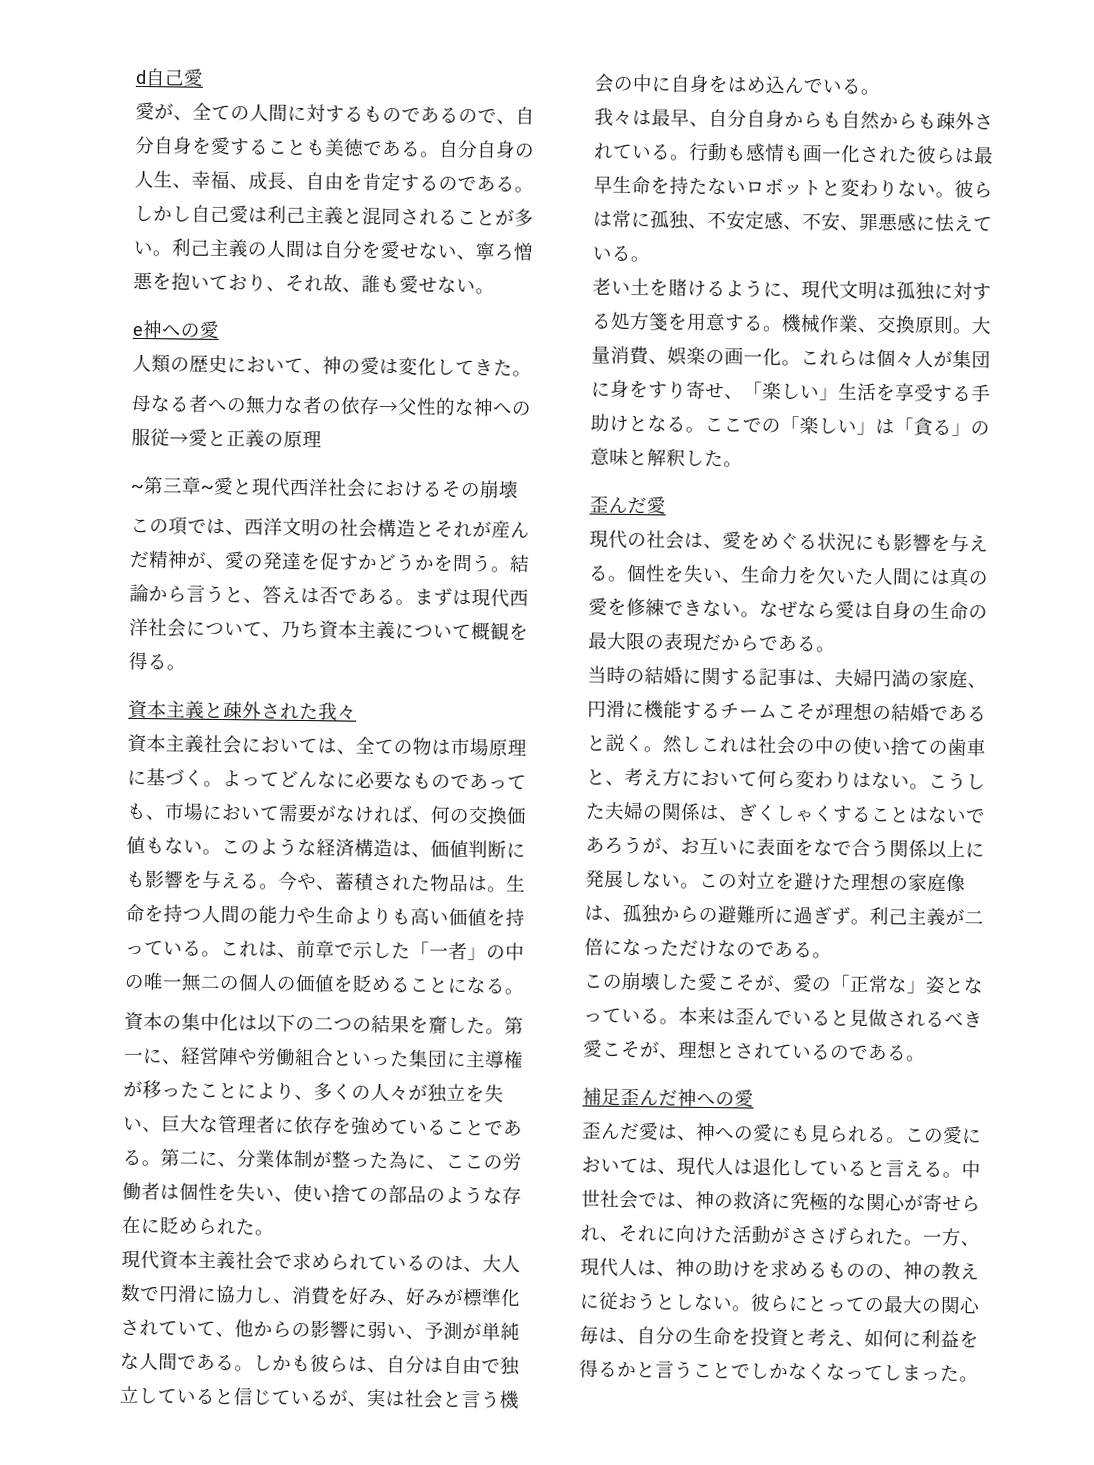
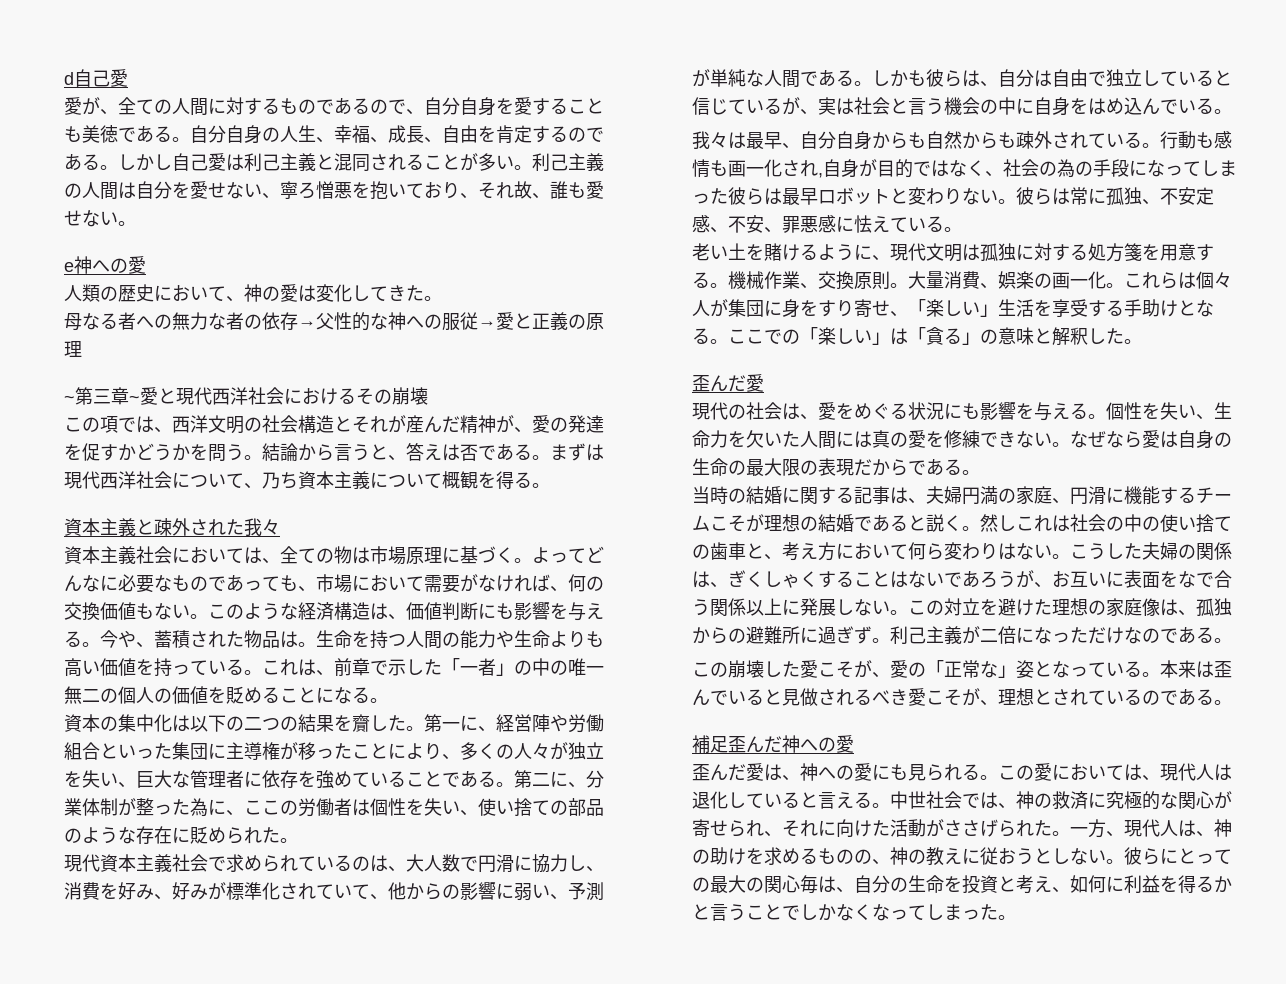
- 行動も感情も画一化された彼らは最早生命を持たないロボットと変わりない。
+ 行動も感情も画一化され,自身が目的ではなく、社会の為の手段になってしまった彼らは最早ロボットと変わりない。

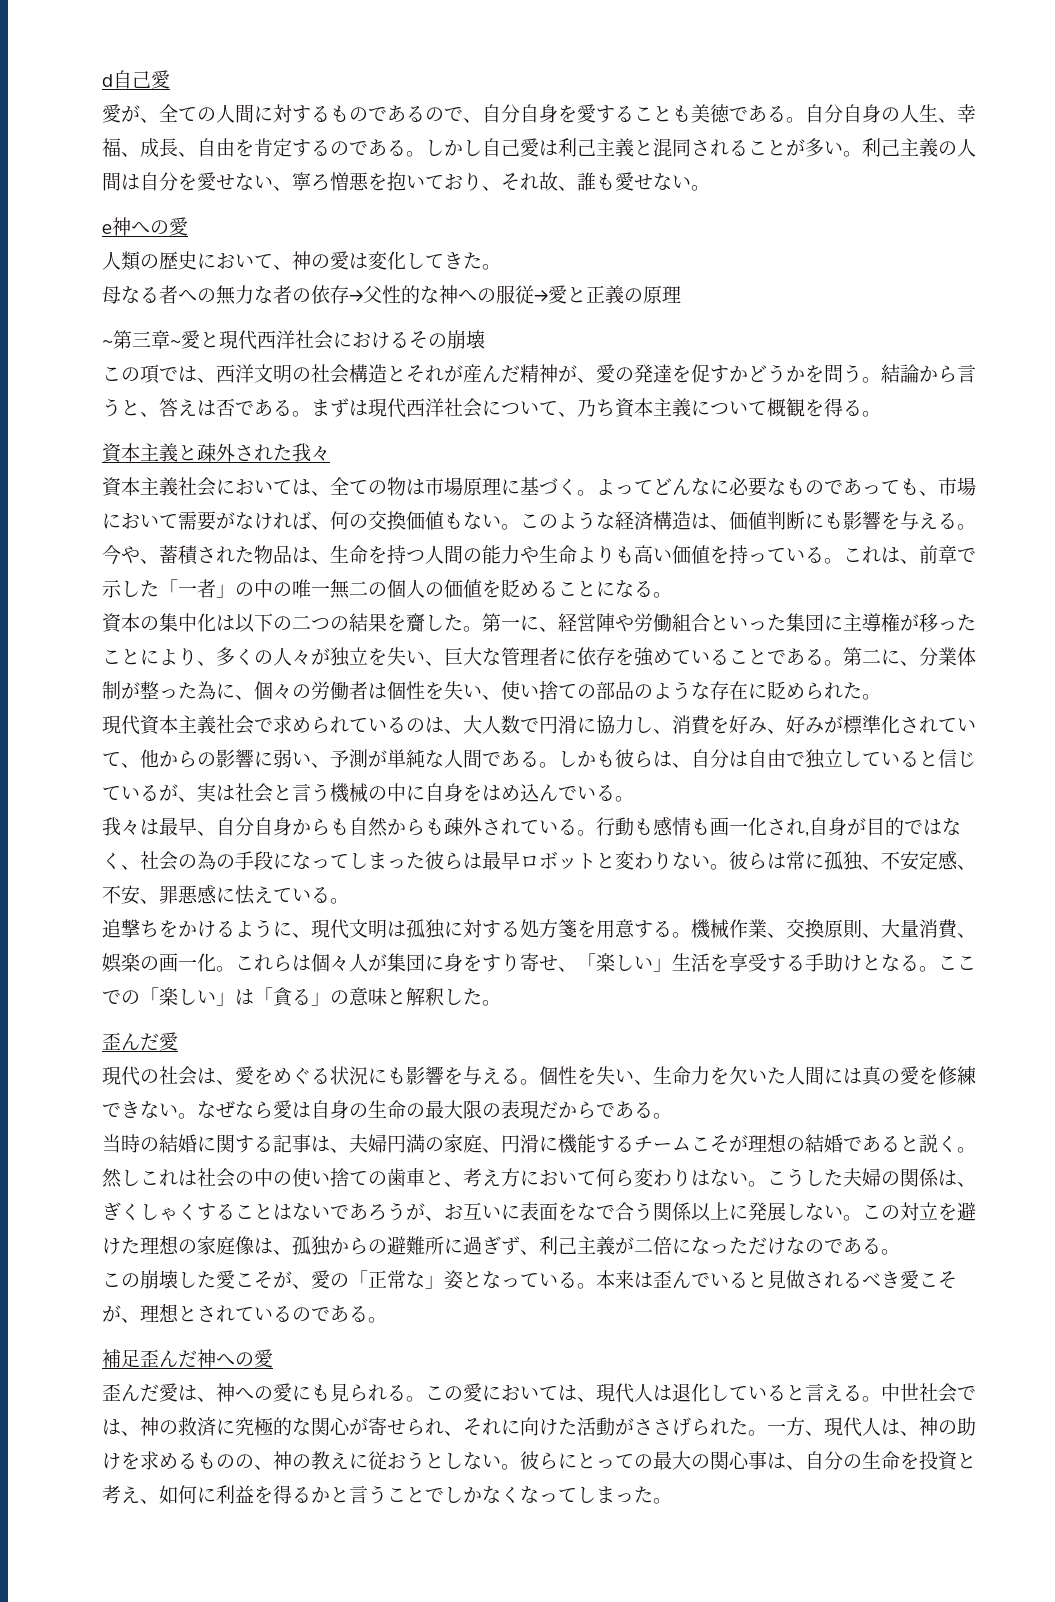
- 今や、蓄積された物品は。生命を持つ人間の能力や生命よりも高い価値を持っている。
+ 今や、蓄積された物品は、生命を持つ人間の能力や生命よりも高い価値を持っている。
- 第二に、分業体制が整った為に、ここの労働者は個性を失い、使い捨ての部品のような存在に貶められた。
+ 第二に、分業体制が整った為に、個々の労働者は個性を失い、使い捨ての部品のような存在に貶められた。
- しかも彼らは、自分は自由で独立していると信じているが、実は社会と言う機会の中に自身をはめ込んでいる。
+ しかも彼らは、自分は自由で独立していると信じているが、実は社会と言う機械の中に自身をはめ込んでいる。
- 老い土を賭けるように、現代文明は孤独に対する処方箋を用意する。
+ 追撃ちをかけるように、現代文明は孤独に対する処方箋を用意する。
- 機械作業、交換原則。大量消費、娯楽の画一化。
+ 機械作業、交換原則、大量消費、娯楽の画一化。
- この対立を避けた理想の家庭像は、孤独からの避難所に過ぎず。利己主義が二倍になっただけなのである。
+ この対立を避けた理想の家庭像は、孤独からの避難所に過ぎず、利己主義が二倍になっただけなのである。
- 彼らにとっての最大の関心毎は、自分の生命を投資と考え、如何に利益を得るかと言うことでしかなくなってしまった。
+ 彼らにとっての最大の関心事は、自分の生命を投資と考え、如何に利益を得るかと言うことでしかなくなってしまった。

